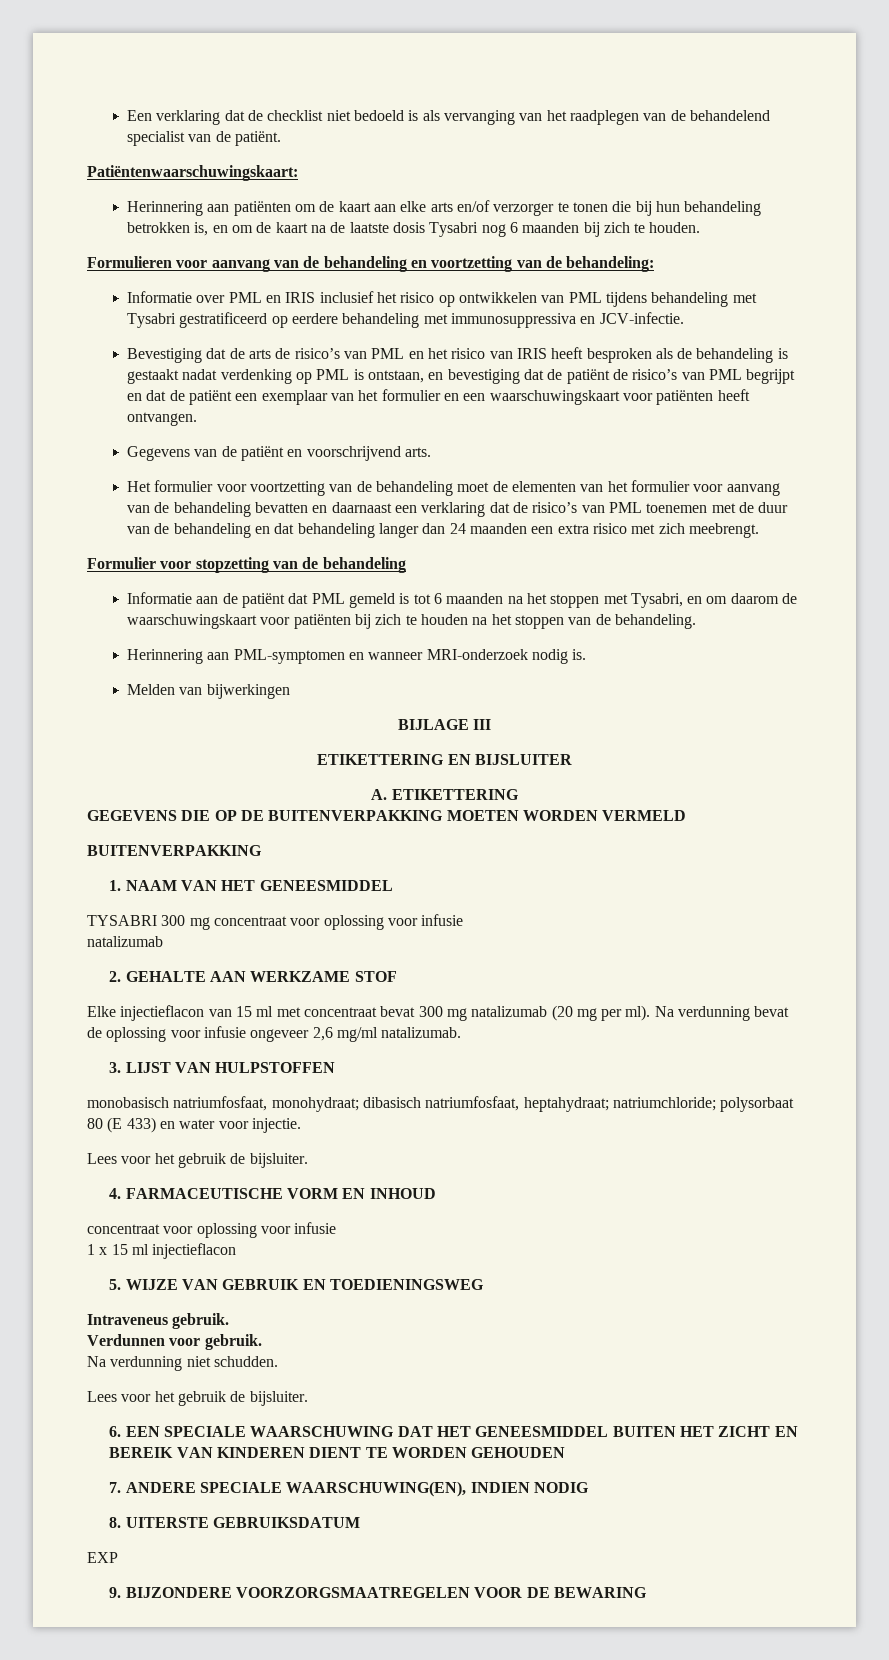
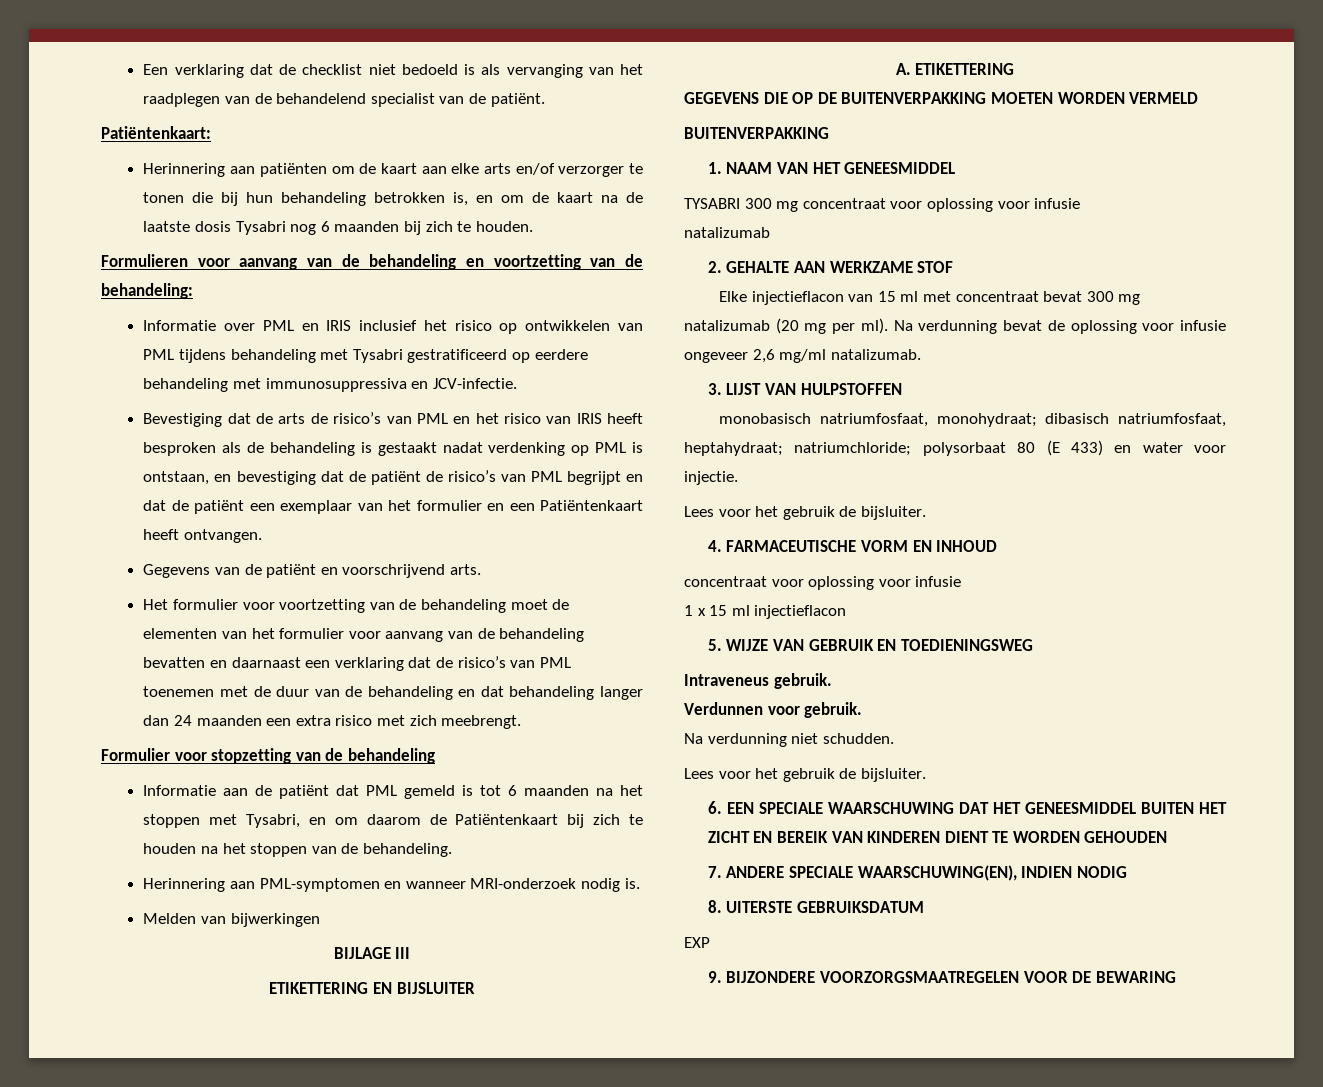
- Patiëntenwaarschuwingskaart:
+ Patiëntenkaart:
- Bevestiging dat de arts de risico’s van PML en het risico van IRIS heeft besproken als de behandeling is gestaakt nadat verdenking op PML is ontstaan, en bevestiging dat de patiënt de risico’s van PML begrijpt en dat de patiënt een exemplaar van het formulier en een waarschuwingskaart voor patiënten heeft ontvangen.
+ Bevestiging dat de arts de risico’s van PML en het risico van IRIS heeft besproken als de behandeling is gestaakt nadat verdenking op PML is ontstaan, en bevestiging dat de patiënt de risico’s van PML begrijpt en dat de patiënt een exemplaar van het formulier en een Patiëntenkaart heeft ontvangen.
- Informatie aan de patiënt dat PML gemeld is tot 6 maanden na het stoppen met Tysabri, en om daarom de waarschuwingskaart voor patiënten bij zich te houden na het stoppen van de behandeling.
+ Informatie aan de patiënt dat PML gemeld is tot 6 maanden na het stoppen met Tysabri, en om daarom de Patiëntenkaart bij zich te houden na het stoppen van de behandeling.

